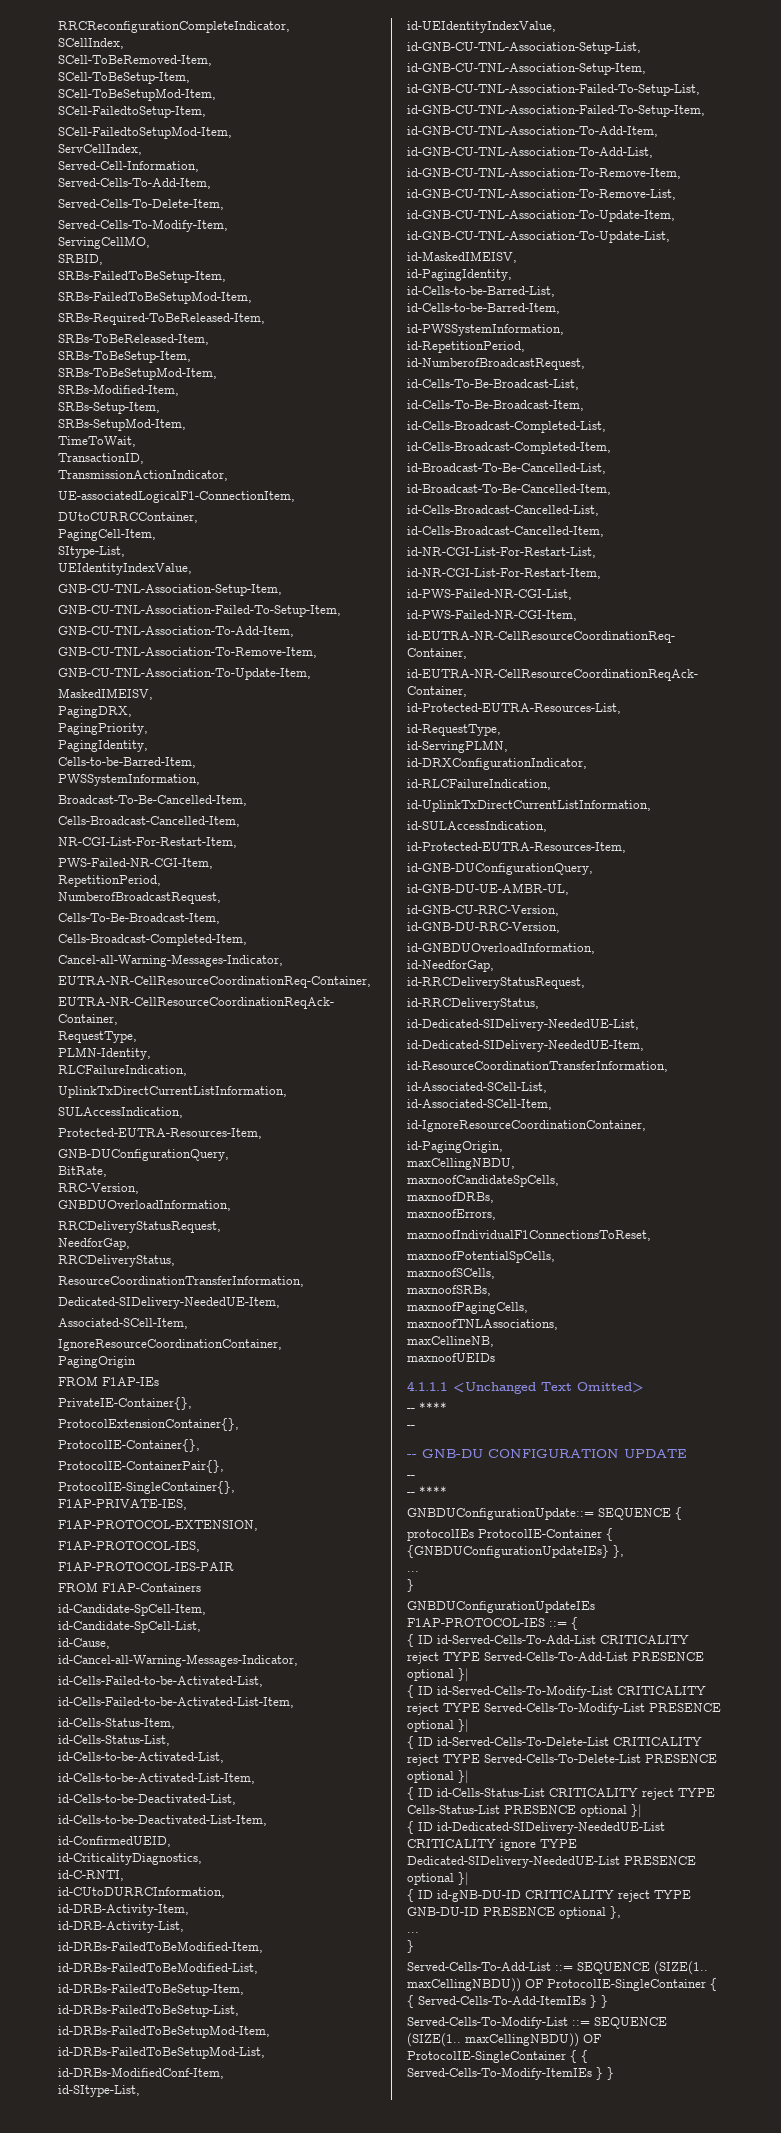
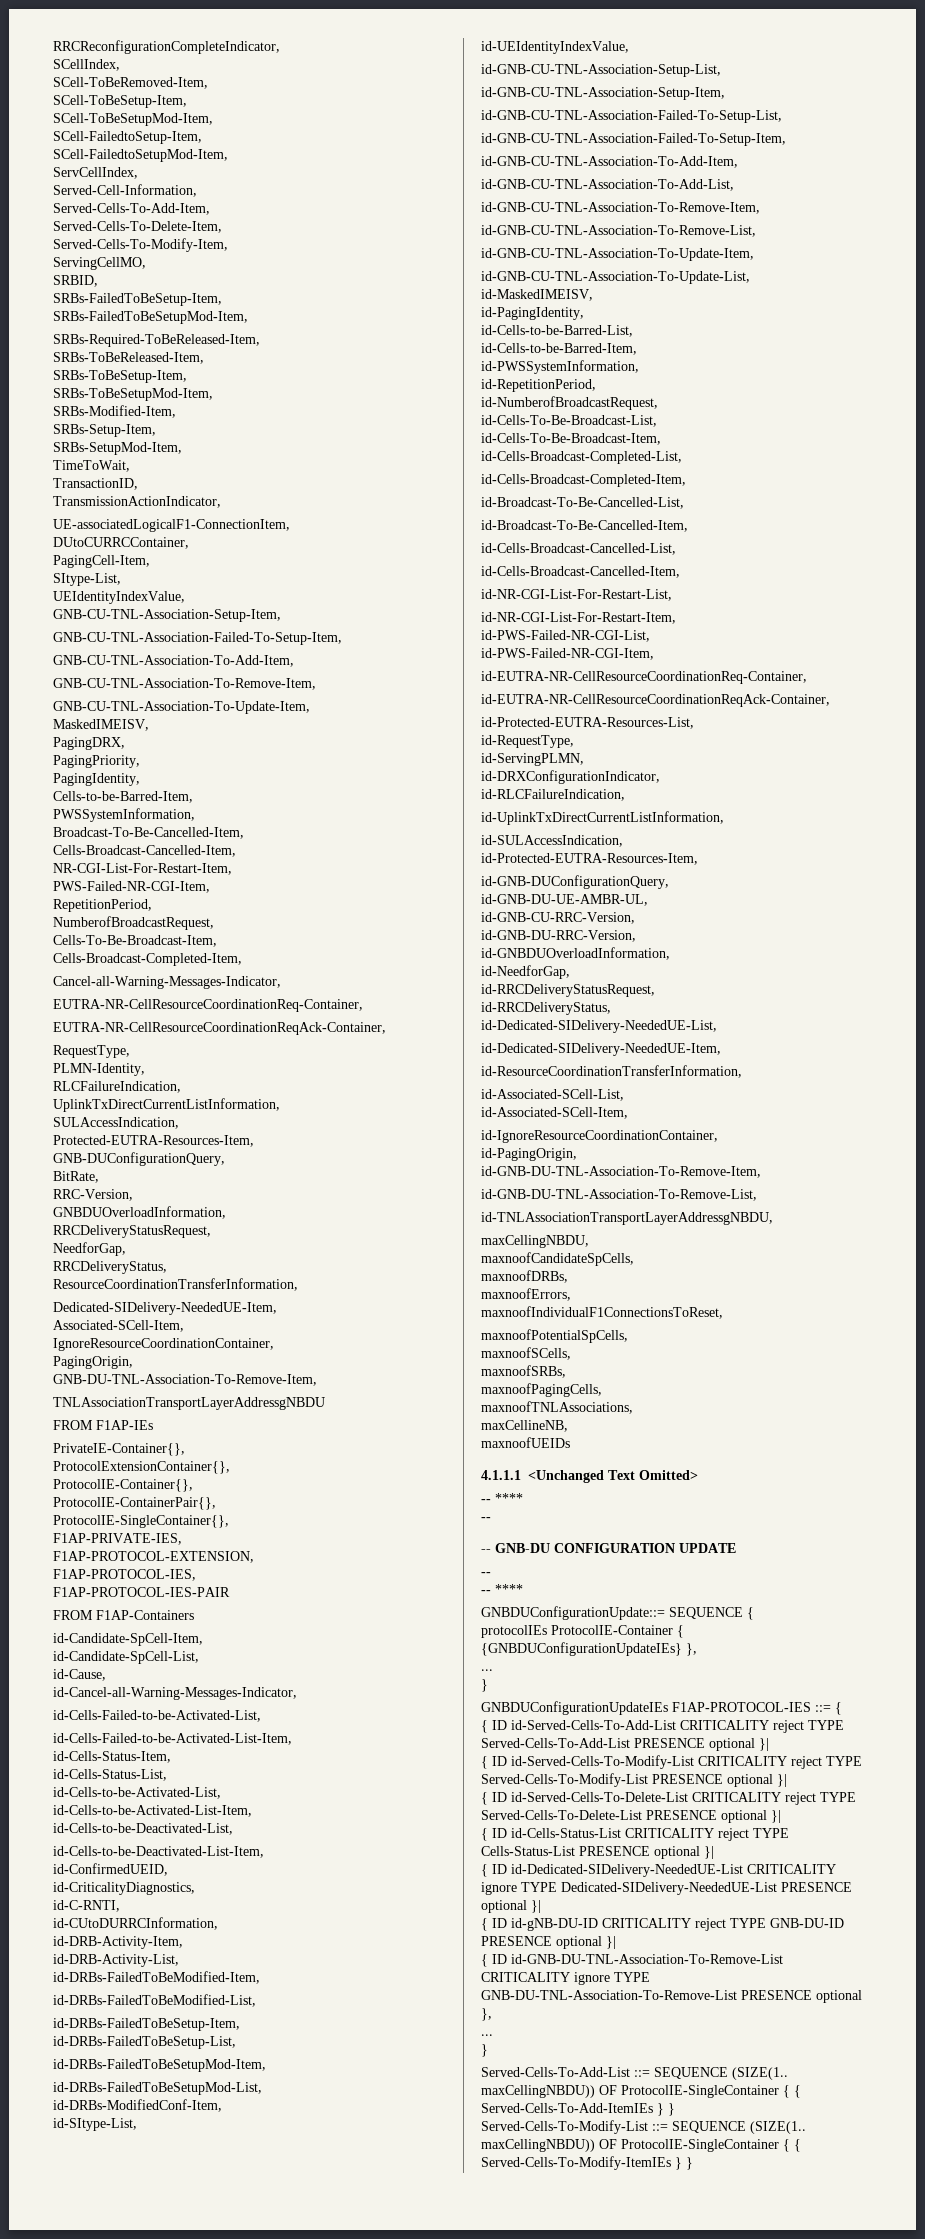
- PagingOrigin
+ PagingOrigin,
+ GNB-DU-TNL-Association-To-Remove-Item,
+ TNLAssociationTransportLayerAddressgNBDU
+ id-GNB-DU-TNL-Association-To-Remove-Item,
+ id-GNB-DU-TNL-Association-To-Remove-List,
+ id-TNLAssociationTransportLayerAddressgNBDU,
- { ID id-gNB-DU-ID CRITICALITY reject TYPE GNB-DU-ID PRESENCE optional },
+ { ID id-gNB-DU-ID CRITICALITY reject TYPE GNB-DU-ID PRESENCE optional }|
+ { ID id-GNB-DU-TNL-Association-To-Remove-List CRITICALITY ignore TYPE GNB-DU-TNL-Association-To-Remove-List PRESENCE optional },

